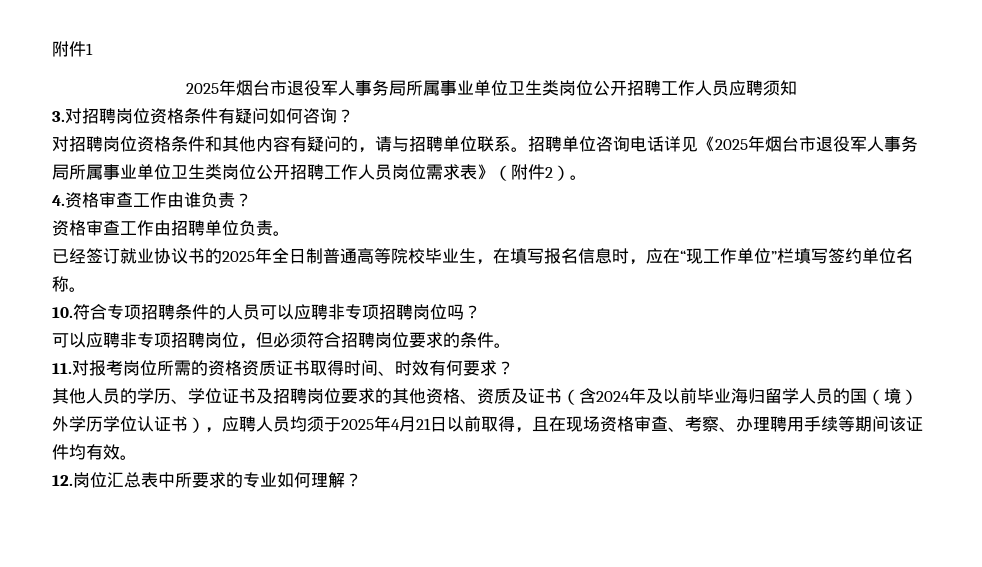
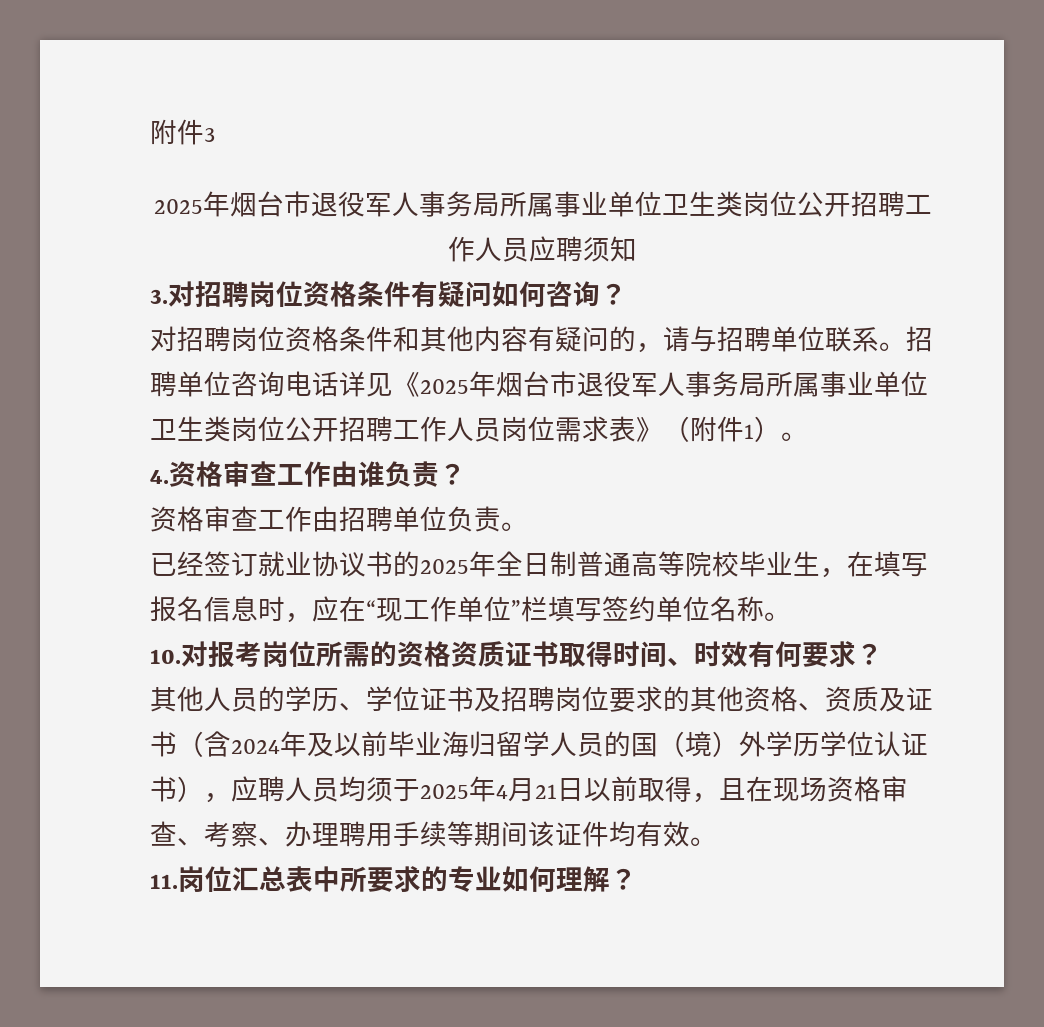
- 附件1
+ 附件3
- 招聘单位咨询电话详见《2025年烟台市退役军人事务局所属事业单位卫生类岗位公开招聘工作人员岗位需求表》（附件2）。
+ 招聘单位咨询电话详见《2025年烟台市退役军人事务局所属事业单位卫生类岗位公开招聘工作人员岗位需求表》（附件1）。
- 10.符合专项招聘条件的人员可以应聘非专项招聘岗位吗？
- 可以应聘非专项招聘岗位，但必须符合招聘岗位要求的条件。
- 11.对报考岗位所需的资格资质证书取得时间、时效有何要求？
+ 10.对报考岗位所需的资格资质证书取得时间、时效有何要求？
- 12.岗位汇总表中所要求的专业如何理解？
+ 11.岗位汇总表中所要求的专业如何理解？

